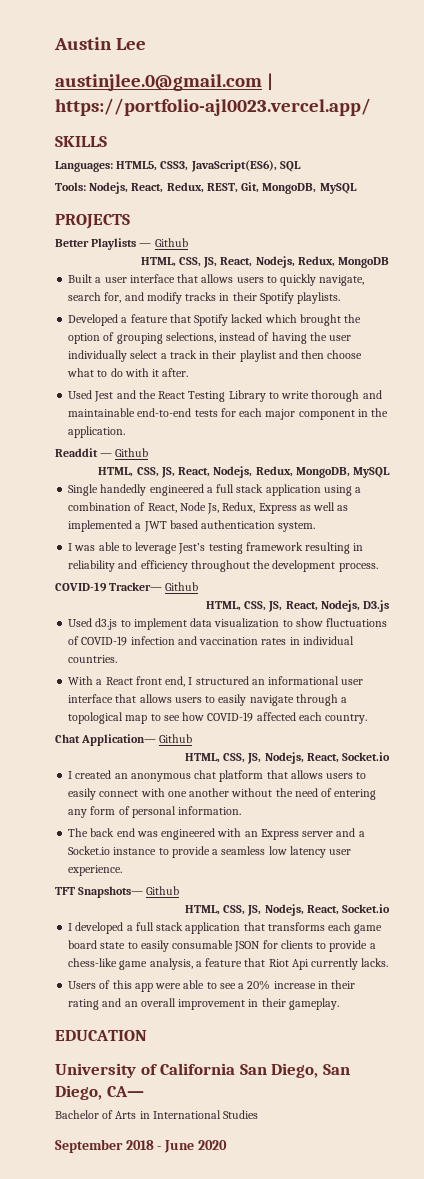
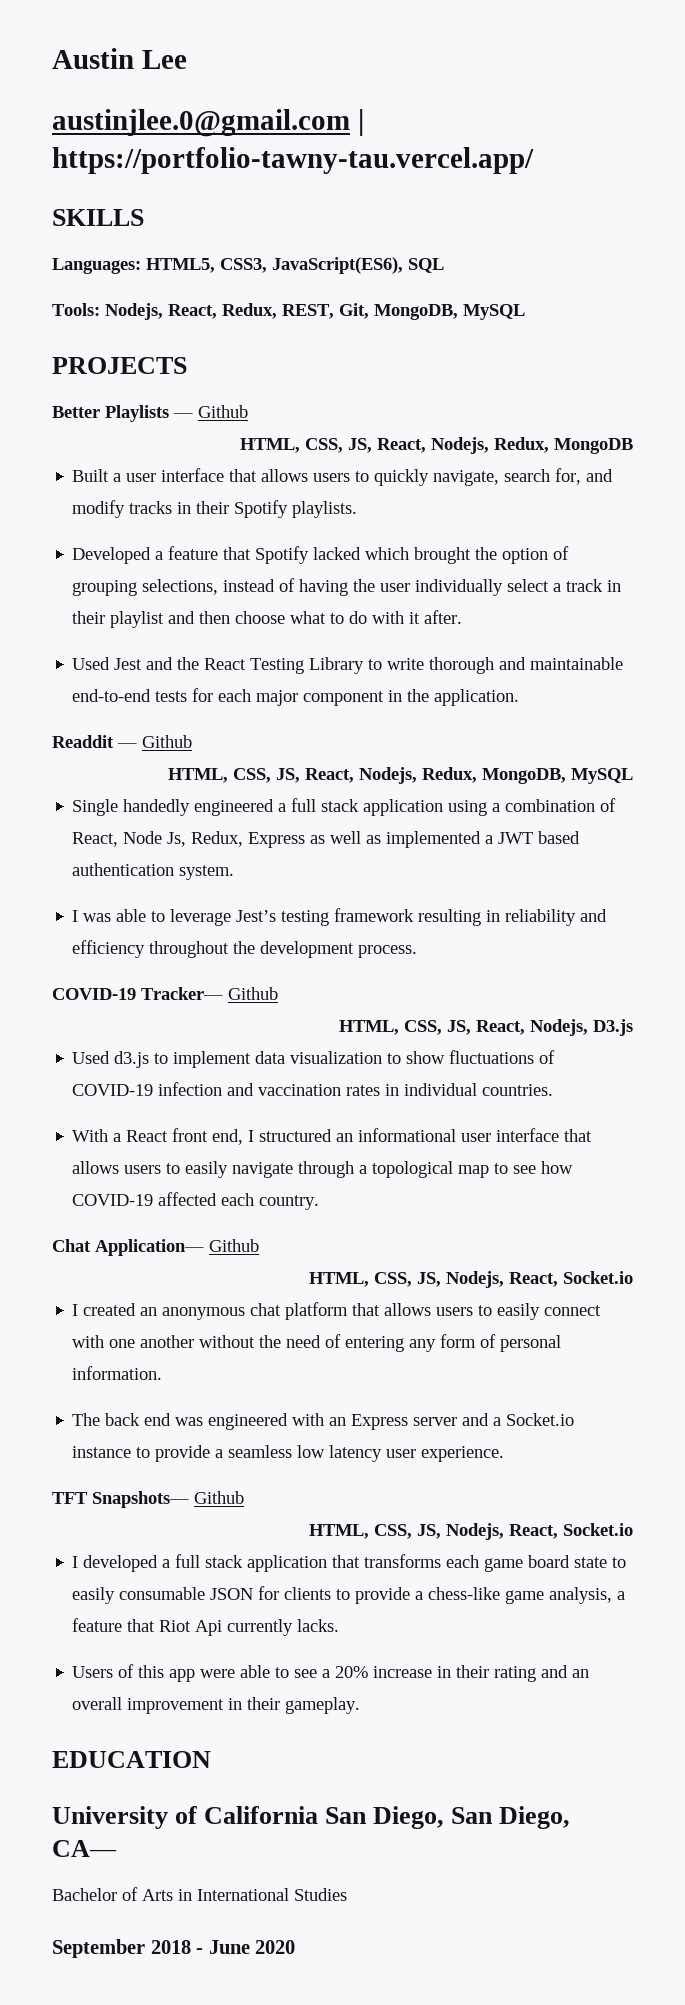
- austinjlee.0@gmail.com | https://portfolio-ajl0023.vercel.app/
+ austinjlee.0@gmail.com | https://portfolio-tawny-tau.vercel.app/

